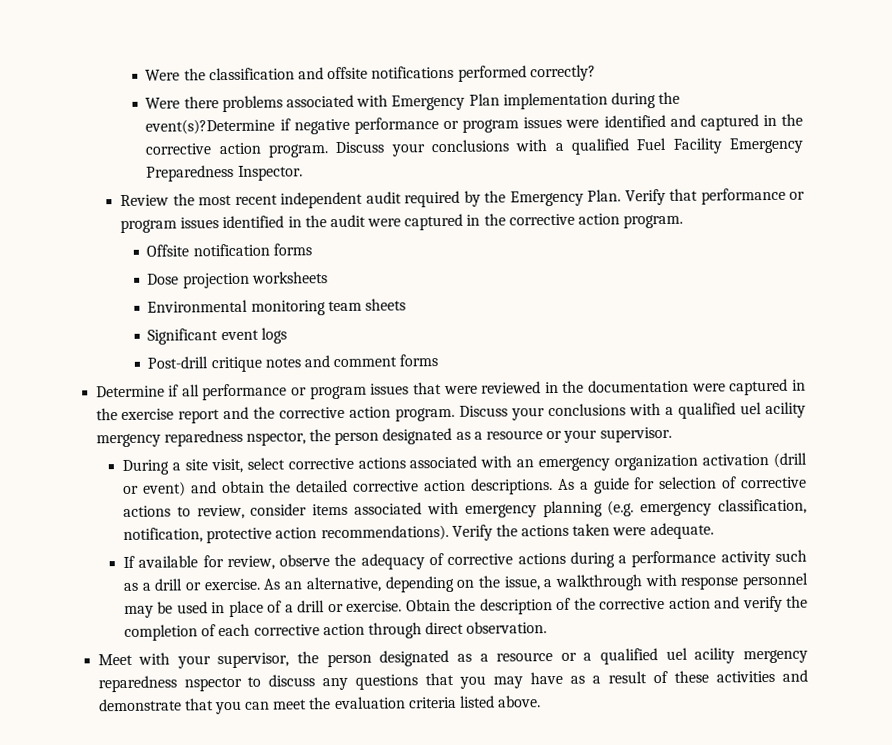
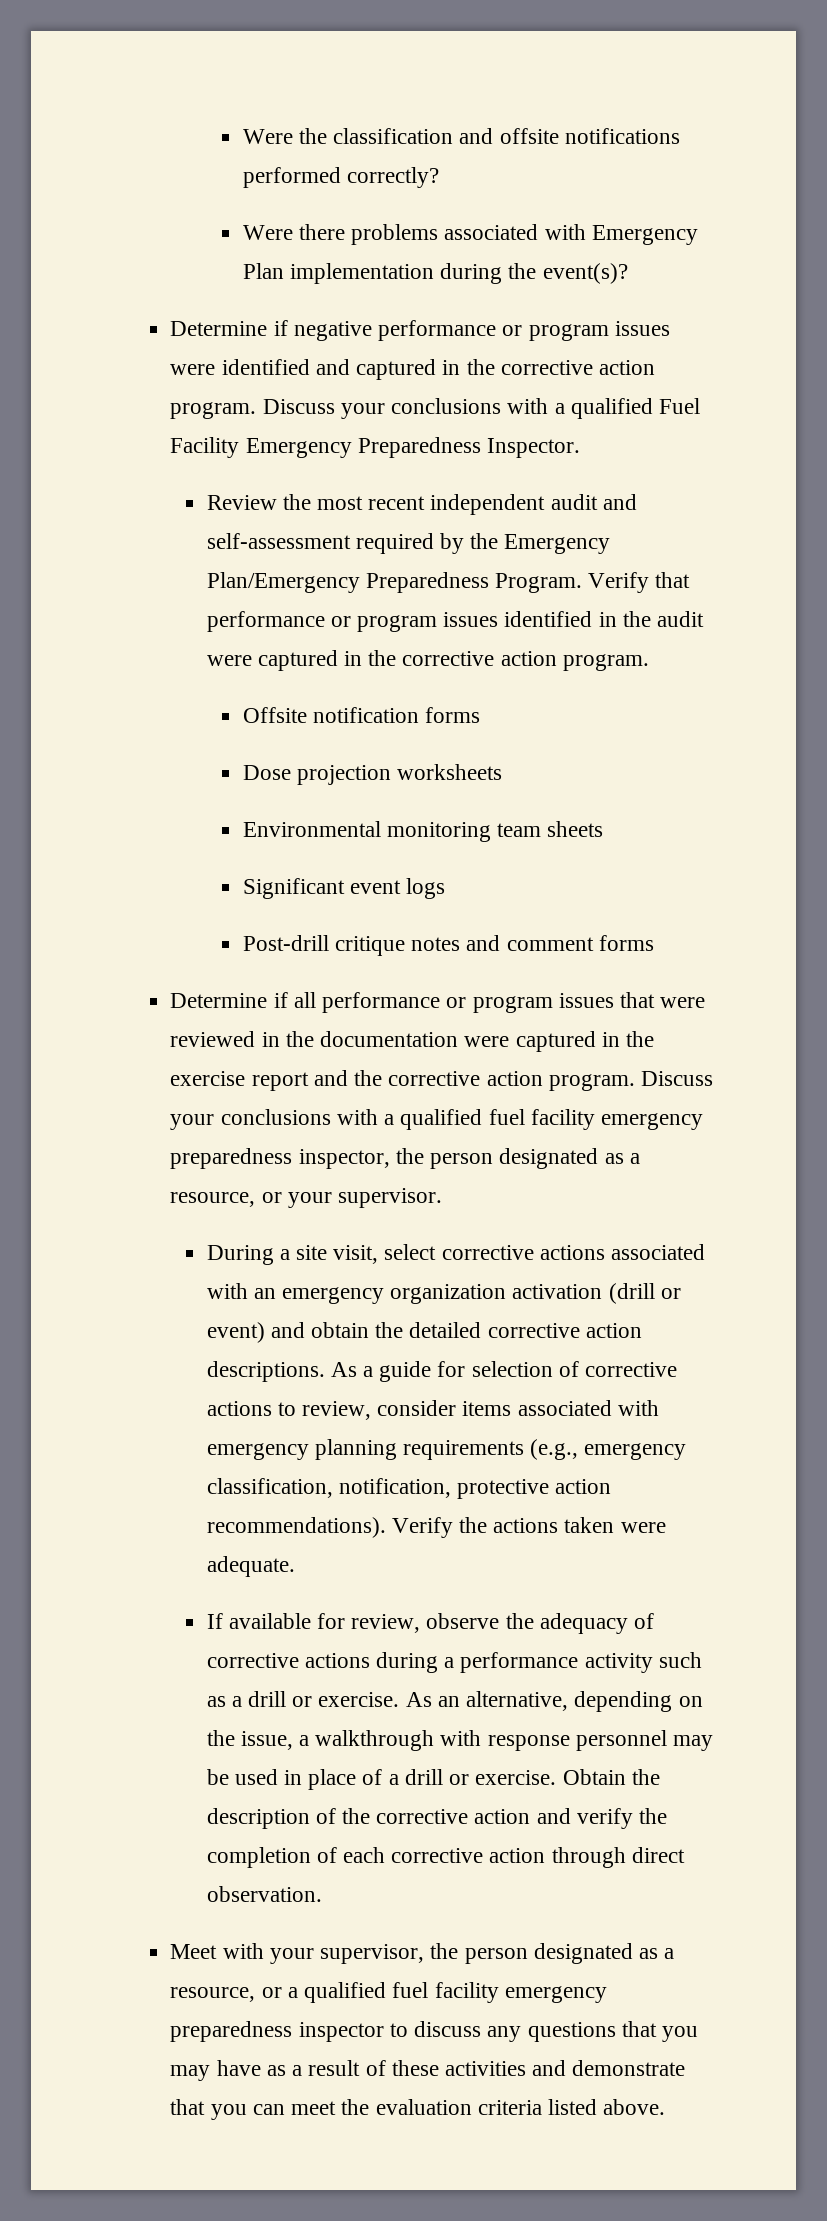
- Were there problems associated with Emergency Plan implementation during the event(s)?Determine if negative performance or program issues were identified and captured in the corrective action program.
+ Were there problems associated with Emergency Plan implementation during the event(s)?
+ Determine if negative performance or program issues were identified and captured in the corrective action program.
- Review the most recent independent audit required by the Emergency Plan.
+ Review the most recent independent audit and self-assessment required by the Emergency Plan/Emergency Preparedness Program.
- Discuss your conclusions with a qualified uel acility mergency reparedness nspector, the person designated as a resource or your supervisor.
+ Discuss your conclusions with a qualified fuel facility emergency preparedness inspector, the person designated as a resource, or your supervisor.
- As a guide for selection of corrective actions to review, consider items associated with emergency planning (e.g. emergency classification, notification, protective action recommendations).
+ As a guide for selection of corrective actions to review, consider items associated with emergency planning requirements (e.g., emergency classification, notification, protective action recommendations).
- Meet with your supervisor, the person designated as a resource or a qualified uel acility mergency reparedness nspector to discuss any questions that you may have as a result of these activities and demonstrate that you can meet the evaluation criteria listed above.
+ Meet with your supervisor, the person designated as a resource, or a qualified fuel facility emergency preparedness inspector to discuss any questions that you may have as a result of these activities and demonstrate that you can meet the evaluation criteria listed above.

